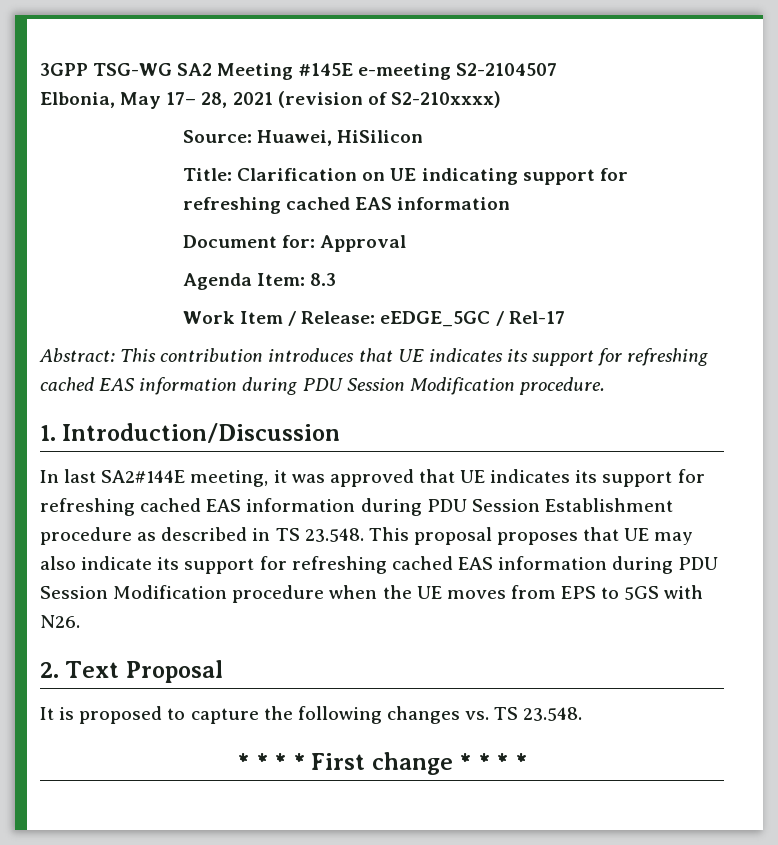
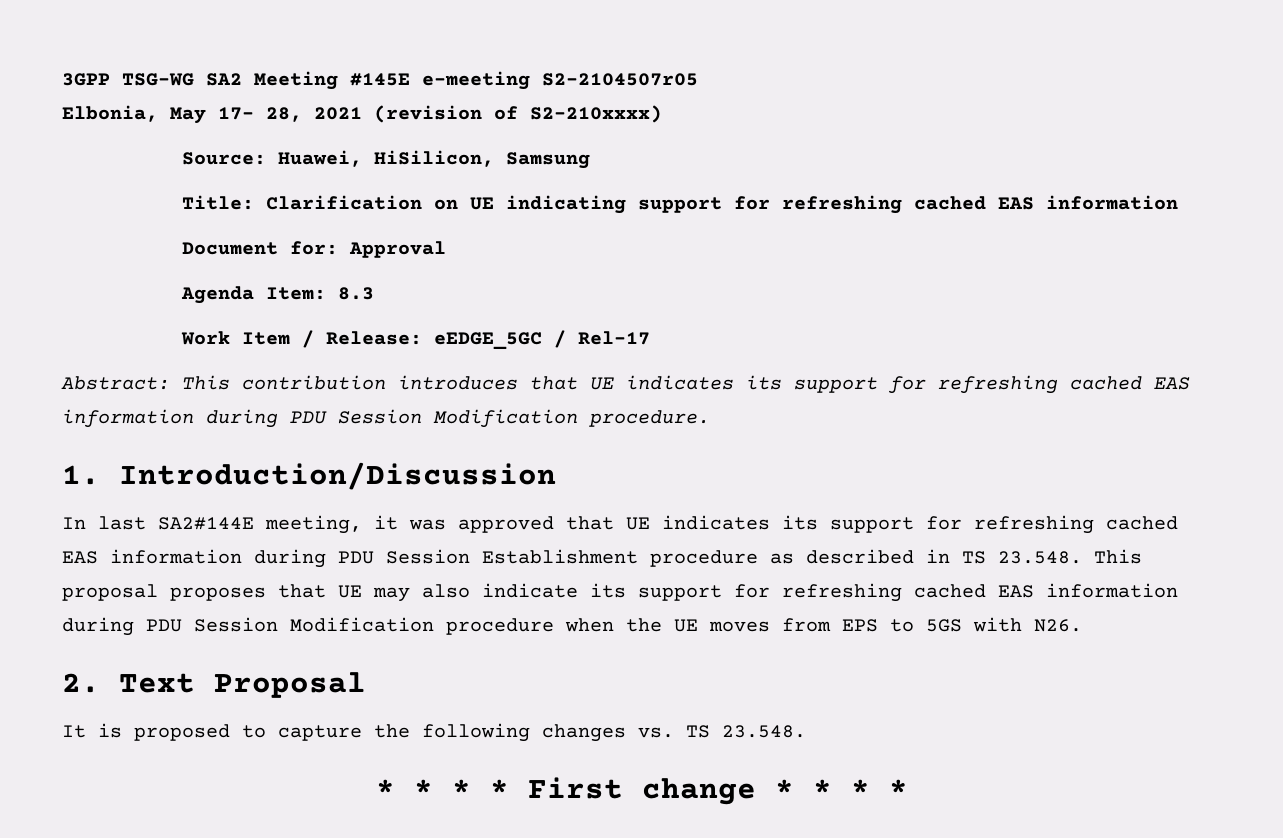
- 3GPP TSG-WG SA2 Meeting #145E e-meeting S2-2104507
+ 3GPP TSG-WG SA2 Meeting #145E e-meeting S2-2104507r05
- Source: Huawei, HiSilicon
+ Source: Huawei, HiSilicon, Samsung

